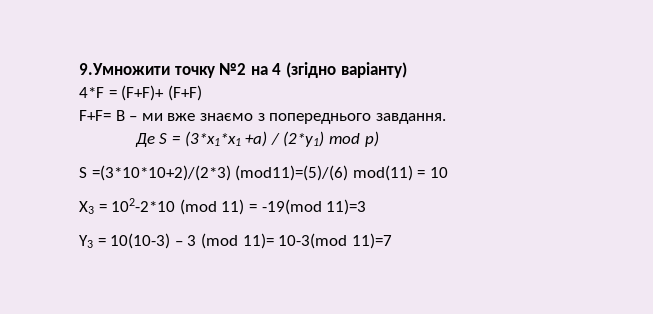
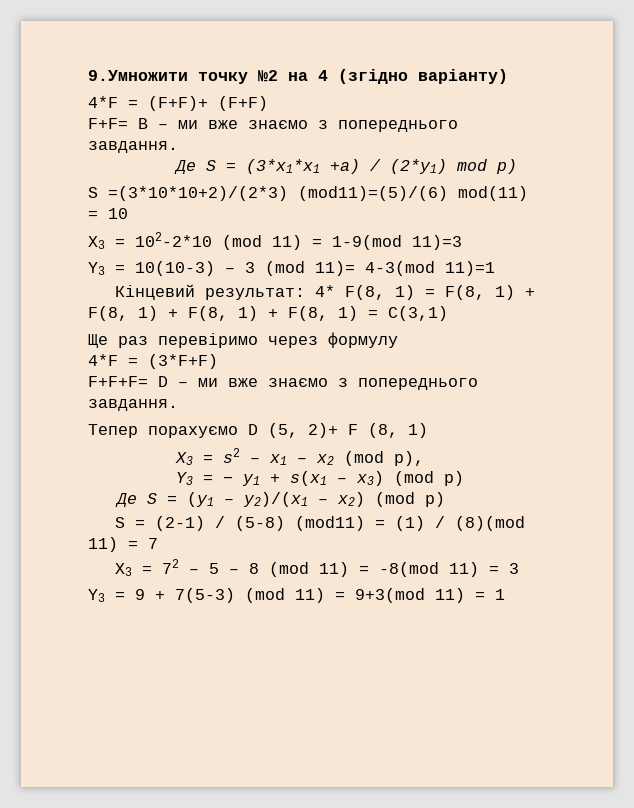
- X3 = 102-2*10 (mod 11) = -19(mod 11)=3
+ X3 = 102-2*10 (mod 11) = 1-9(mod 11)=3
- Y3 = 10(10-3) – 3 (mod 11)= 10-3(mod 11)=7
+ Y3 = 10(10-3) – 3 (mod 11)= 4-3(mod 11)=1
+ Кінцевий результат: 4* F(8, 1) = F(8, 1) + F(8, 1) + F(8, 1) + F(8, 1) = C(3,1)
+ Ще раз перевіримо через формулу
+ 4*F = (3*F+F)
+ F+F+F= D – ми вже знаємо з попереднього завдання.
+ Тепер порахуємо D (5, 2)+ F (8, 1)
+ X3 = s2 – x1 – x2 (mod p),
+ Y3 = − y1 + s(x1 – x3) (mod p)
+ Де S = (y1 – y2)/(x1 – x2) (mod p)
+ S = (2-1) / (5-8) (mod11) = (1) / (8)(mod 11) = 7
+ X3 = 72 – 5 – 8 (mod 11) = -8(mod 11) = 3
+ Y3 = 9 + 7(5-3) (mod 11) = 9+3(mod 11) = 1

